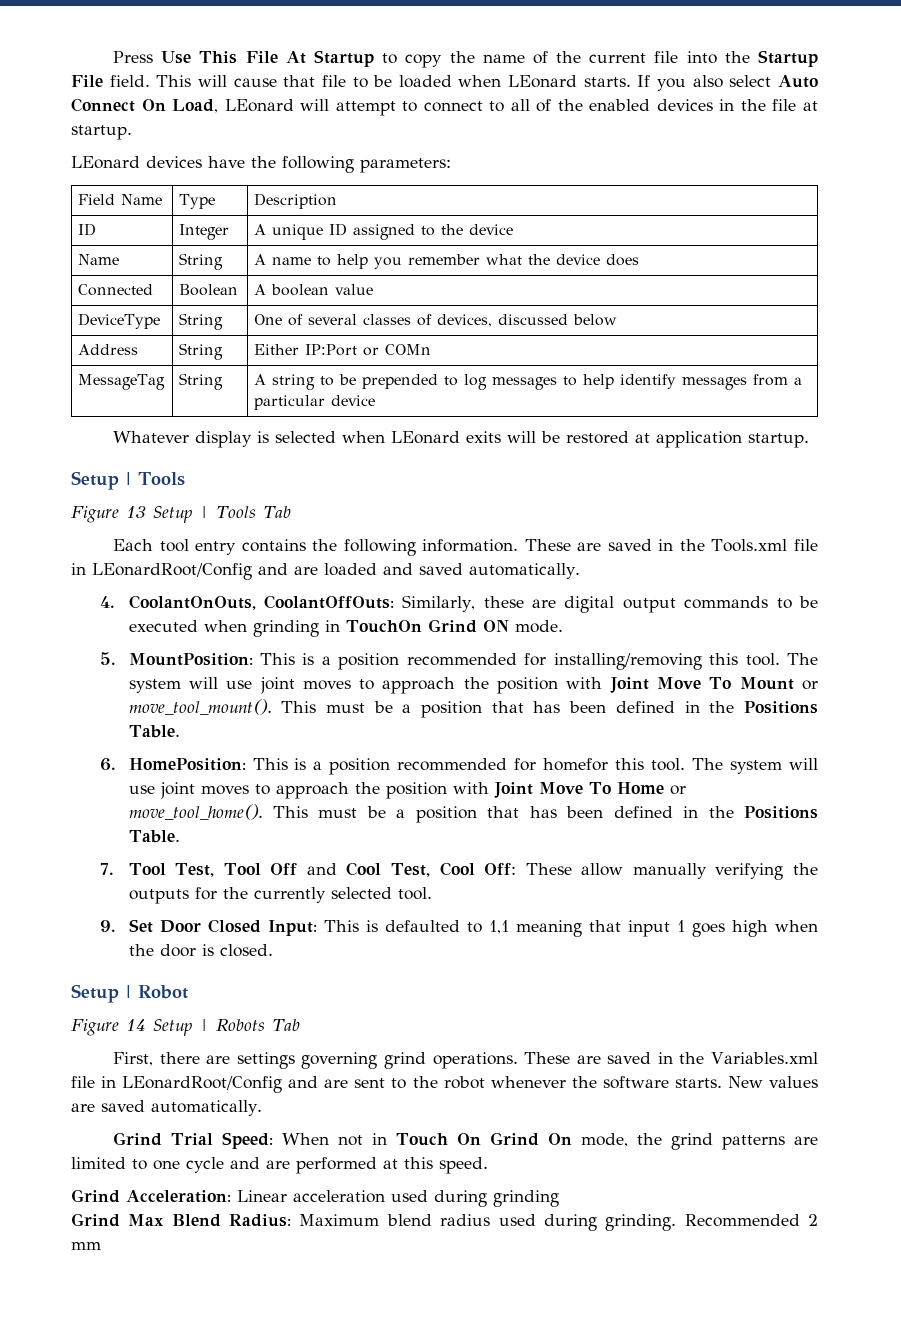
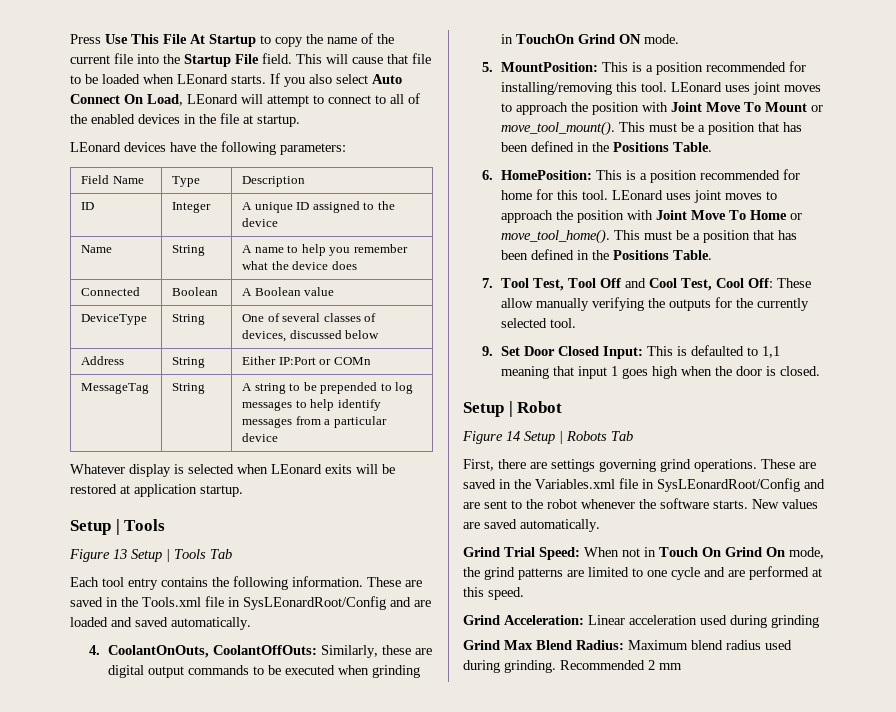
- Connected | Boolean | A boolean value
+ Connected | Boolean | A Boolean value
- These are saved in the Tools.xml file in LEonardRoot/Config and are loaded and saved automatically.
+ These are saved in the Tools.xml file in SysLEonardRoot/Config and are loaded and saved automatically.
- The system will use joint moves to approach the position with Joint Move To Mount or move_tool_mount().
+ LEonard uses joint moves to approach the position with Joint Move To Mount or move_tool_mount().
- 6. HomePosition: This is a position recommended for homefor this tool. The system will use joint moves to approach the position with Joint Move To Home or move_tool_home().
+ 6. HomePosition: This is a position recommended for home for this tool. LEonard uses joint moves to approach the position with Joint Move To Home or move_tool_home().
- These are saved in the Variables.xml file in LEonardRoot/Config and are sent to the robot whenever the software starts.
+ These are saved in the Variables.xml file in SysLEonardRoot/Config and are sent to the robot whenever the software starts.

